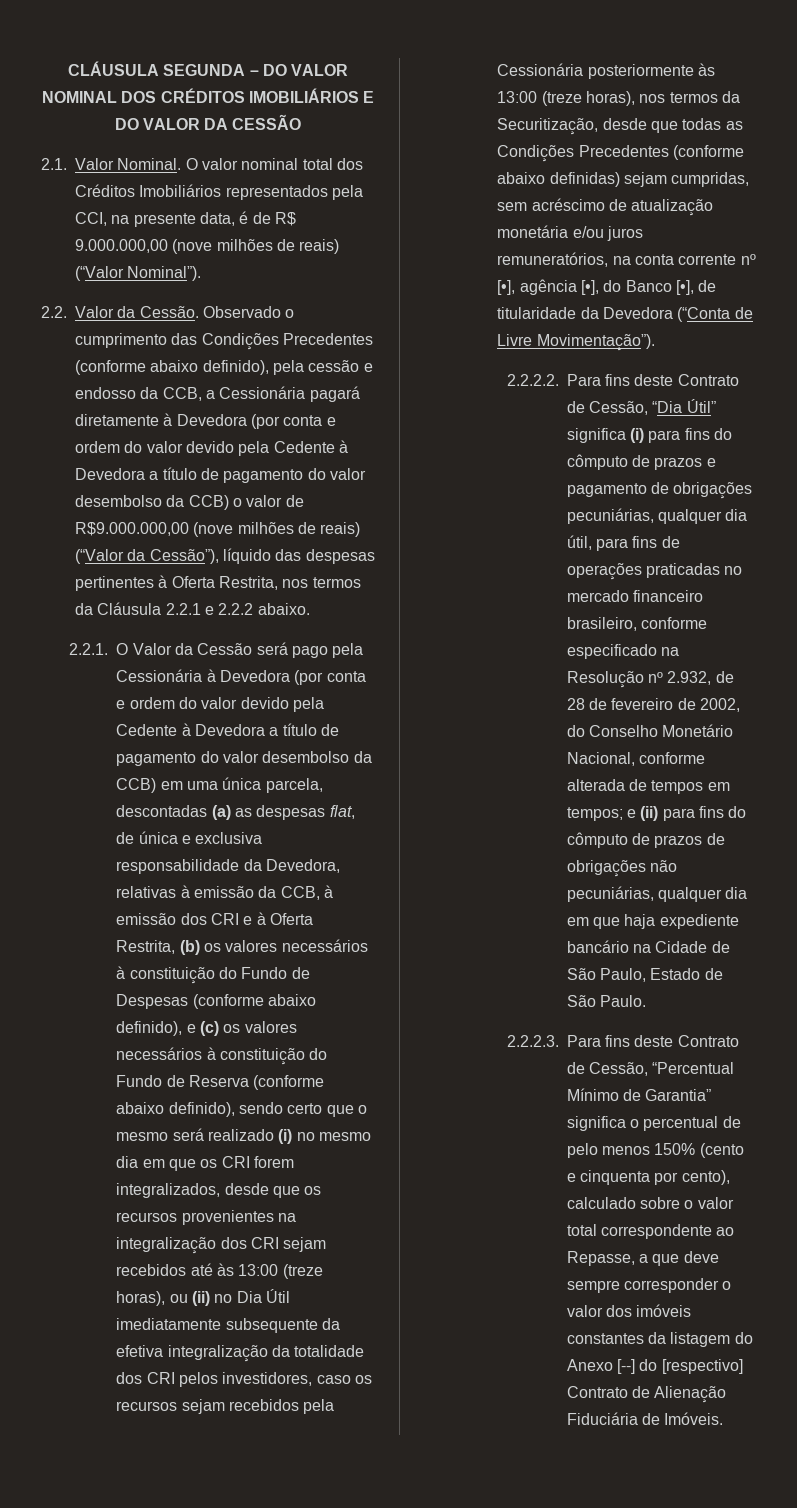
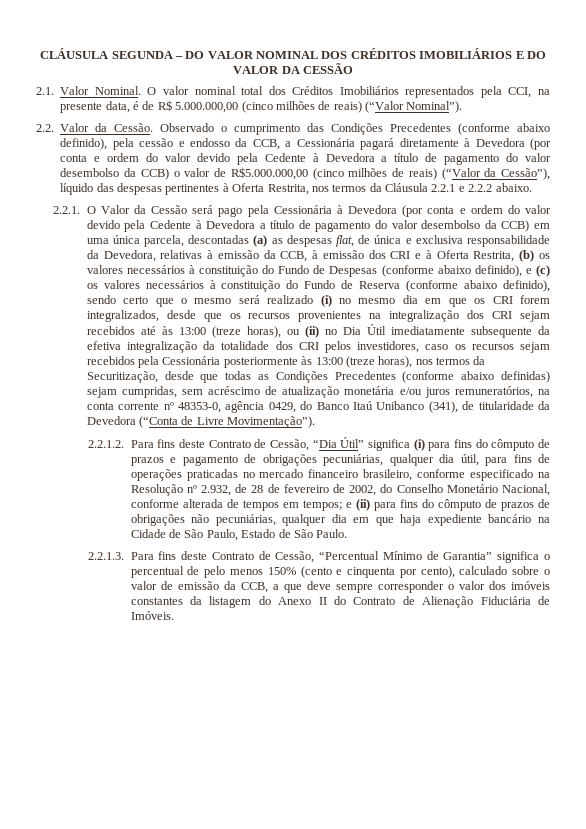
- O valor nominal total dos Créditos Imobiliários representados pela CCI, na presente data, é de R$ 9.000.000,00 (nove milhões de reais) (“Valor Nominal”).
+ O valor nominal total dos Créditos Imobiliários representados pela CCI, na presente data, é de R$ 5.000.000,00 (cinco milhões de reais) (“Valor Nominal”).
- Observado o cumprimento das Condições Precedentes (conforme abaixo definido), pela cessão e endosso da CCB, a Cessionária pagará diretamente à Devedora (por conta e ordem do valor devido pela Cedente à Devedora a título de pagamento do valor desembolso da CCB) o valor de R$9.000.000,00 (nove milhões de reais) (“Valor da Cessão”), líquido das despesas pertinentes à Oferta Restrita, nos termos da Cláusula 2.2.1 e 2.2.2 abaixo.
+ Observado o cumprimento das Condições Precedentes (conforme abaixo definido), pela cessão e endosso da CCB, a Cessionária pagará diretamente à Devedora (por conta e ordem do valor devido pela Cedente à Devedora a título de pagamento do valor desembolso da CCB) o valor de R$5.000.000,00 (cinco milhões de reais) (“Valor da Cessão”), líquido das despesas pertinentes à Oferta Restrita, nos termos da Cláusula 2.2.1 e 2.2.2 abaixo.
- 2.2.1. O Valor da Cessão será pago pela Cessionária à Devedora (por conta e ordem do valor devido pela Cedente à Devedora a título de pagamento do valor desembolso da CCB) em uma única parcela, descontadas (a) as despesas flat, de única e exclusiva responsabilidade da Devedora, relativas à emissão da CCB, à emissão dos CRI e à Oferta Restrita, (b) os valores necessários à constituição do Fundo de Despesas (conforme abaixo definido), e (c) os valores necessários à constituição do Fundo de Reserva (conforme abaixo definido), sendo certo que o mesmo será realizado (i) no mesmo dia em que os CRI forem integralizados, desde que os recursos provenientes na integralização dos CRI sejam recebidos até às 13:00 (treze horas), ou (ii) no Dia Útil imediatamente subsequente da efetiva integralização da totalidade dos CRI pelos investidores, caso os recursos sejam recebidos pela Cessionária posteriormente às 13:00 (treze horas), nos termos da Securitização, desde que todas as Condições Precedentes (conforme abaixo definidas) sejam cumpridas, sem acréscimo de atualização monetária e/ou juros remuneratórios, na conta corrente nº [•], agência [•], do Banco [•], de titularidade da Devedora (“Conta de Livre Movimentação”).
+ 2.2.1. O Valor da Cessão será pago pela Cessionária à Devedora (por conta e ordem do valor devido pela Cedente à Devedora a título de pagamento do valor desembolso da CCB) em uma única parcela, descontadas (a) as despesas flat, de única e exclusiva responsabilidade da Devedora, relativas à emissão da CCB, à emissão dos CRI e à Oferta Restrita, (b) os valores necessários à constituição do Fundo de Despesas (conforme abaixo definido), e (c) os valores necessários à constituição do Fundo de Reserva (conforme abaixo definido), sendo certo que o mesmo será realizado (i) no mesmo dia em que os CRI forem integralizados, desde que os recursos provenientes na integralização dos CRI sejam recebidos até às 13:00 (treze horas), ou (ii) no Dia Útil imediatamente subsequente da efetiva integralização da totalidade dos CRI pelos investidores, caso os recursos sejam recebidos pela Cessionária posteriormente às 13:00 (treze horas), nos termos da Securitização, desde que todas as Condições Precedentes (conforme abaixo definidas) sejam cumpridas, sem acréscimo de atualização monetária e/ou juros remuneratórios, na conta corrente nº 48353-0, agência 0429, do Banco Itaú Unibanco (341), de titularidade da Devedora (“Conta de Livre Movimentação”).
- 2.2.2.2. Para fins deste Contrato de Cessão, “Dia Útil” significa (i) para fins do cômputo de prazos e pagamento de obrigações pecuniárias, qualquer dia útil, para fins de operações praticadas no mercado financeiro brasileiro, conforme especificado na Resolução nº 2.932, de 28 de fevereiro de 2002, do Conselho Monetário Nacional, conforme alterada de tempos em tempos;
+ 2.2.1.2. Para fins deste Contrato de Cessão, “Dia Útil” significa (i) para fins do cômputo de prazos e pagamento de obrigações pecuniárias, qualquer dia útil, para fins de operações praticadas no mercado financeiro brasileiro, conforme especificado na Resolução nº 2.932, de 28 de fevereiro de 2002, do Conselho Monetário Nacional, conforme alterada de tempos em tempos;
- 2.2.2.3. Para fins deste Contrato de Cessão, “Percentual Mínimo de Garantia” significa o percentual de pelo menos 150% (cento e cinquenta por cento), calculado sobre o valor total correspondente ao Repasse, a que deve sempre corresponder o valor dos imóveis constantes da listagem do Anexo [--] do [respectivo] Contrato de Alienação Fiduciária de Imóveis.
+ 2.2.1.3. Para fins deste Contrato de Cessão, “Percentual Mínimo de Garantia” significa o percentual de pelo menos 150% (cento e cinquenta por cento), calculado sobre o valor de emissão da CCB, a que deve sempre corresponder o valor dos imóveis constantes da listagem do Anexo II do Contrato de Alienação Fiduciária de Imóveis.

